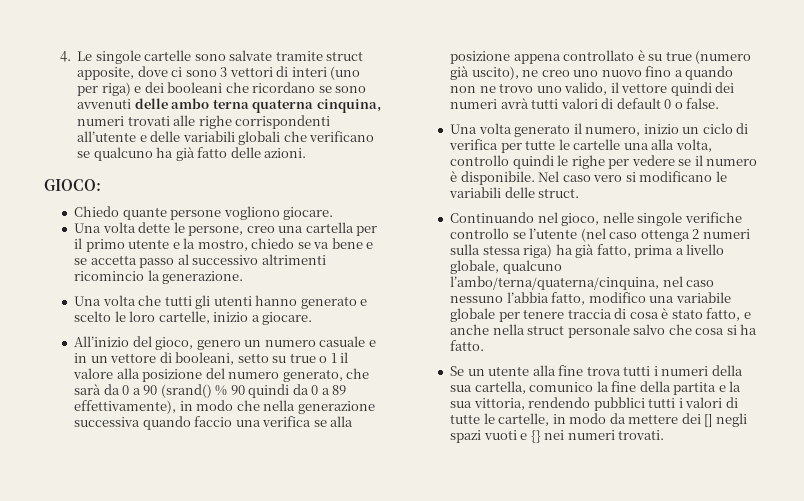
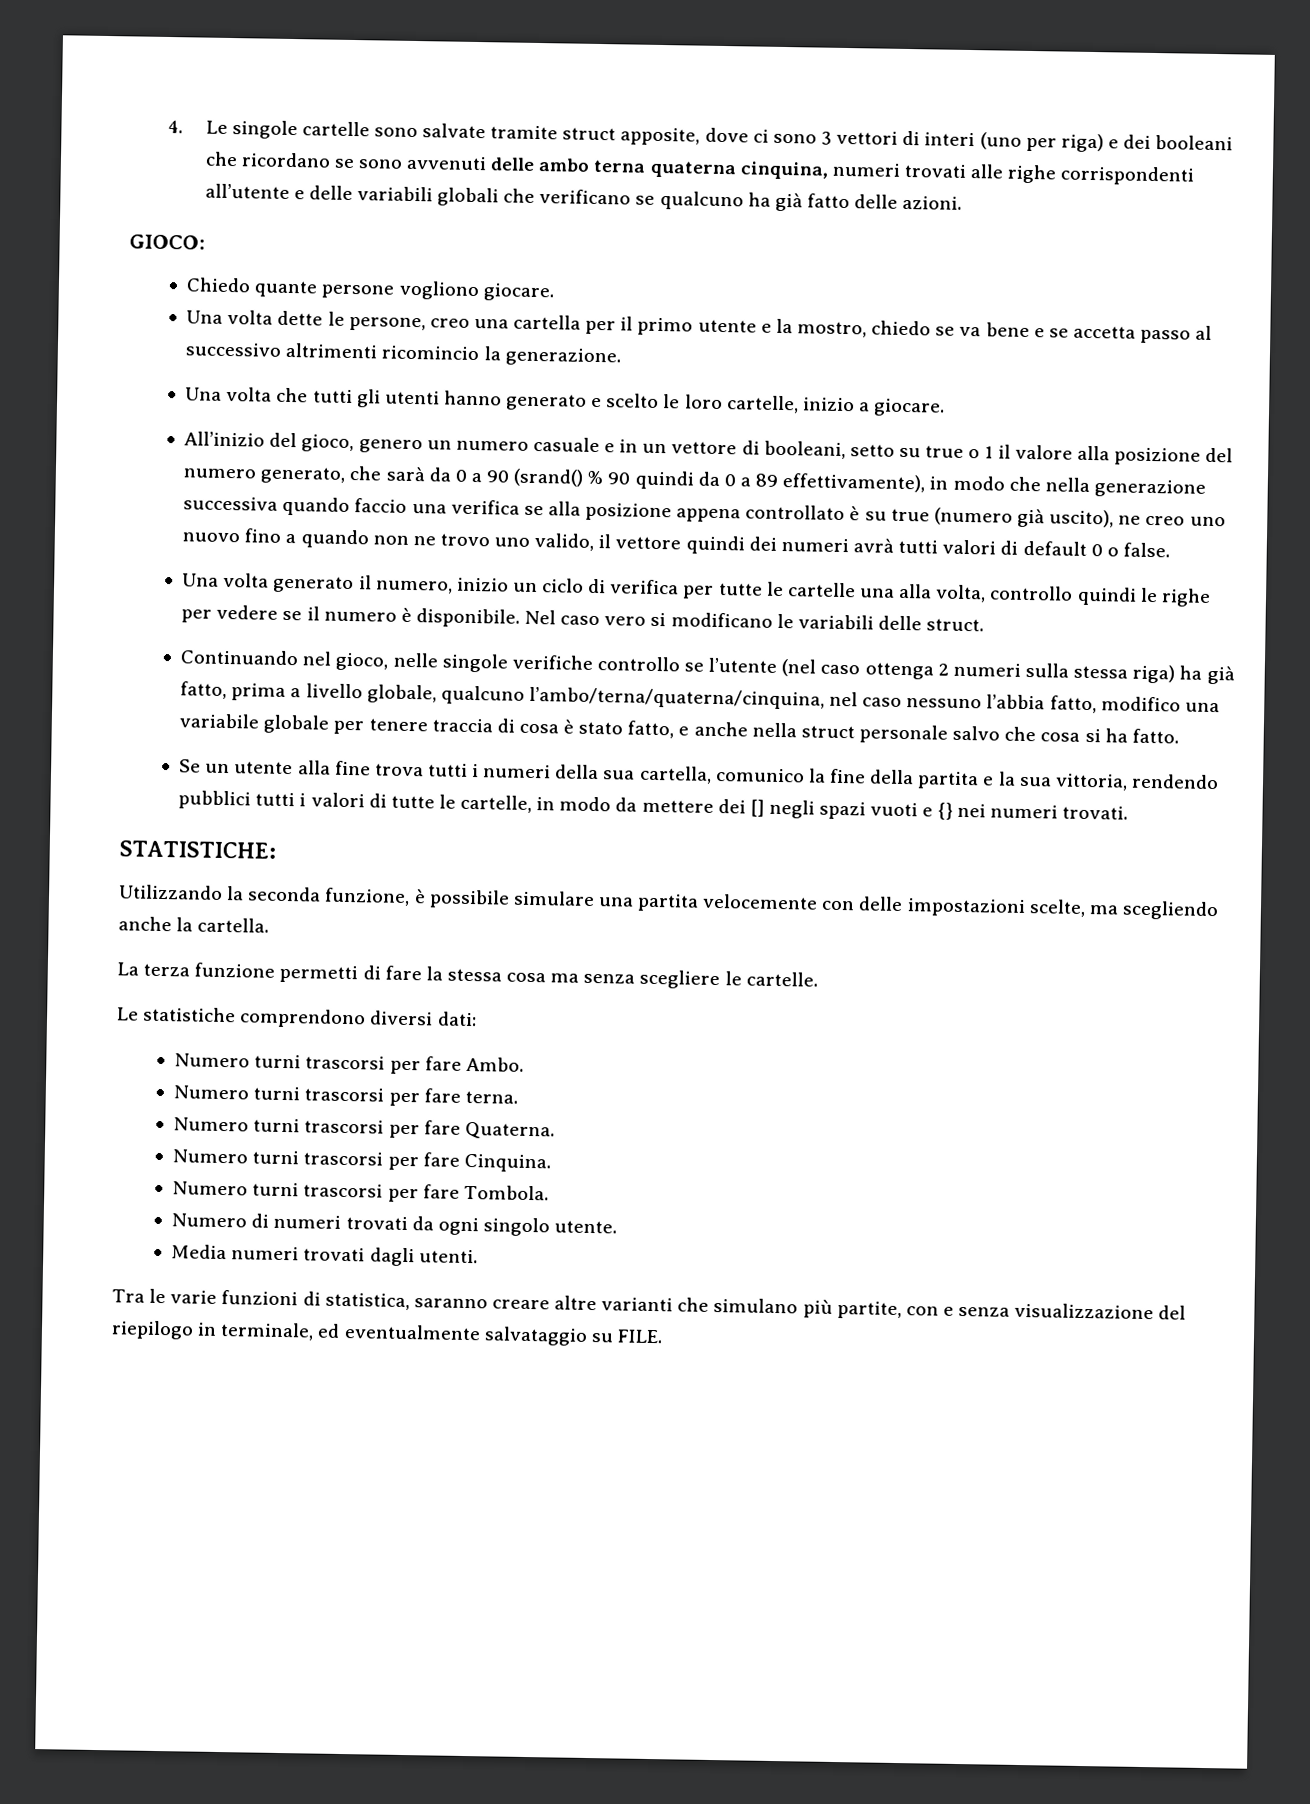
+ STATISTICHE:
+ Utilizzando la seconda funzione, è possibile simulare una partita velocemente con delle impostazioni scelte, ma scegliendo anche la cartella.
+ La terza funzione permetti di fare la stessa cosa ma senza scegliere le cartelle.
+ Le statistiche comprendono diversi dati:
+ Numero turni trascorsi per fare Ambo.
+ Numero turni trascorsi per fare terna.
+ Numero turni trascorsi per fare Quaterna.
+ Numero turni trascorsi per fare Cinquina.
+ Numero turni trascorsi per fare Tombola.
+ Numero di numeri trovati da ogni singolo utente.
+ Media numeri trovati dagli utenti.
+ Tra le varie funzioni di statistica, saranno creare altre varianti che simulano più partite, con e senza visualizzazione del riepilogo in terminale, ed eventualmente salvataggio su FILE.

